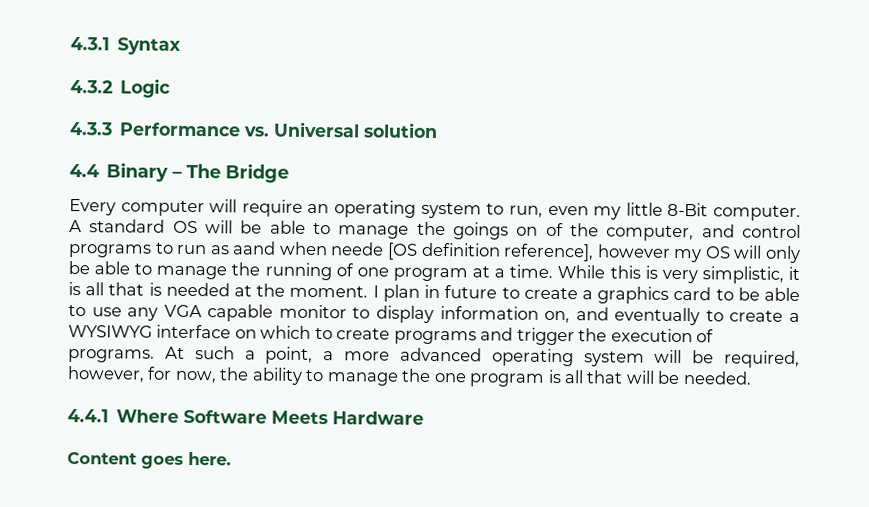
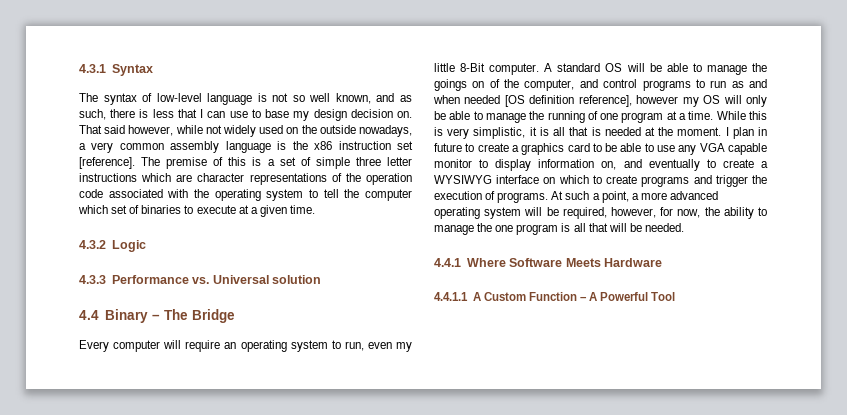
+ The syntax of low-level language is not so well known, and as such, there is less that I can use to base my design decision on. That said however, while not widely used on the outside nowadays, a very common assembly language is the x86 instruction set [reference]. The premise of this is a set of simple three letter instructions which are character representations of the operation code associated with the operating system to tell the computer which set of binaries to execute at a given time.
- A standard OS will be able to manage the goings on of the computer, and control programs to run as aand when neede [OS definition reference], however my OS will only be able to manage the running of one program at a time.
+ A standard OS will be able to manage the goings on of the computer, and control programs to run as and when needed [OS definition reference], however my OS will only be able to manage the running of one program at a time.
- Content goes here.
+ 4.4.1.1 A Custom Function – A Powerful Tool

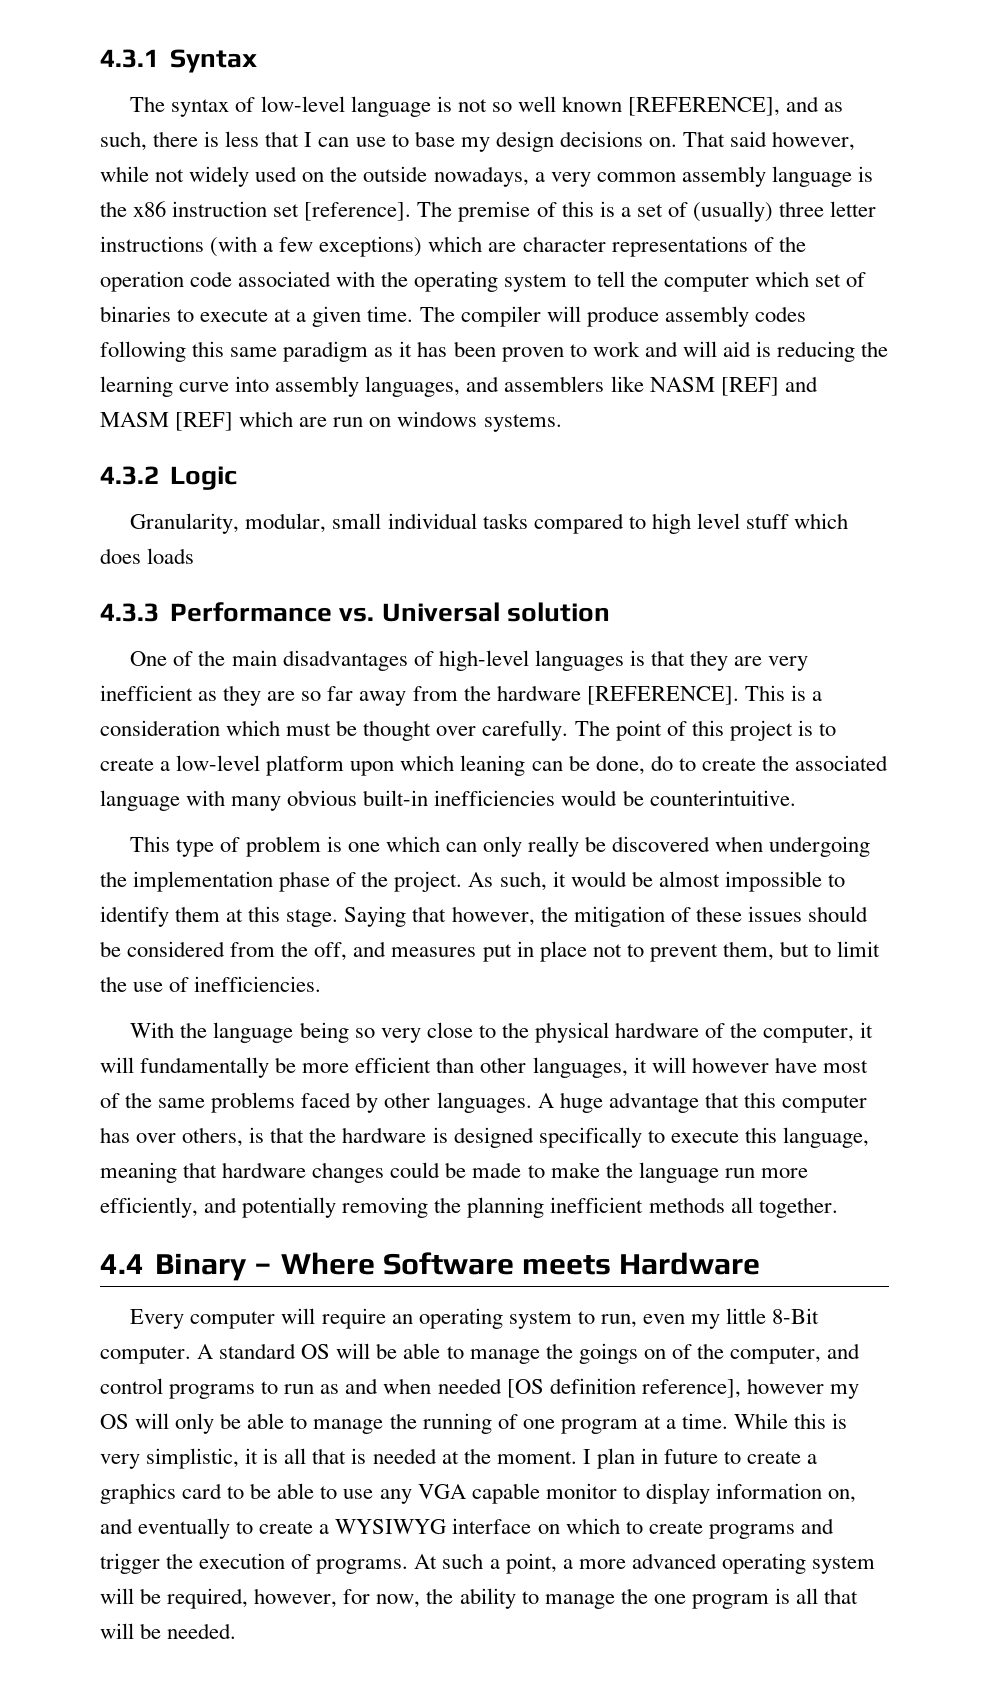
- The syntax of low-level language is not so well known, and as such, there is less that I can use to base my design decision on.
+ The syntax of low-level language is not so well known [REFERENCE], and as such, there is less that I can use to base my design decisions on.
- The premise of this is a set of simple three letter instructions which are character representations of the operation code associated with the operating system to tell the computer which set of binaries to execute at a given time.
+ The premise of this is a set of (usually) three letter instructions (with a few exceptions) which are character representations of the operation code associated with the operating system to tell the computer which set of binaries to execute at a given time. The compiler will produce assembly codes following this same paradigm as it has been proven to work and will aid is reducing the learning curve into assembly languages, and assemblers like NASM [REF] and MASM [REF] which are run on windows systems.
  4.3.2 Logic
+ Granularity, modular, small individual tasks compared to high level stuff which does loads
+ One of the main disadvantages of high-level languages is that they are very inefficient as they are so far away from the hardware [REFERENCE]. This is a consideration which must be thought over carefully. The point of this project is to create a low-level platform upon which leaning can be done, do to create the associated language with many obvious built-in inefficiencies would be counterintuitive.
+ This type of problem is one which can only really be discovered when undergoing the implementation phase of the project. As such, it would be almost impossible to identify them at this stage. Saying that however, the mitigation of these issues should be considered from the off, and measures put in place not to prevent them, but to limit the use of inefficiencies.
+ With the language being so very close to the physical hardware of the computer, it will fundamentally be more efficient than other languages, it will however have most of the same problems faced by other languages. A huge advantage that this computer has over others, is that the hardware is designed specifically to execute this language, meaning that hardware changes could be made to make the language run more efficiently, and potentially removing the planning inefficient methods all together.
- 4.4 Binary – The Bridge
+ 4.4 Binary – Where Software meets Hardware
- 4.4.1 Where Software Meets Hardware
- 4.4.1.1 A Custom Function – A Powerful Tool

